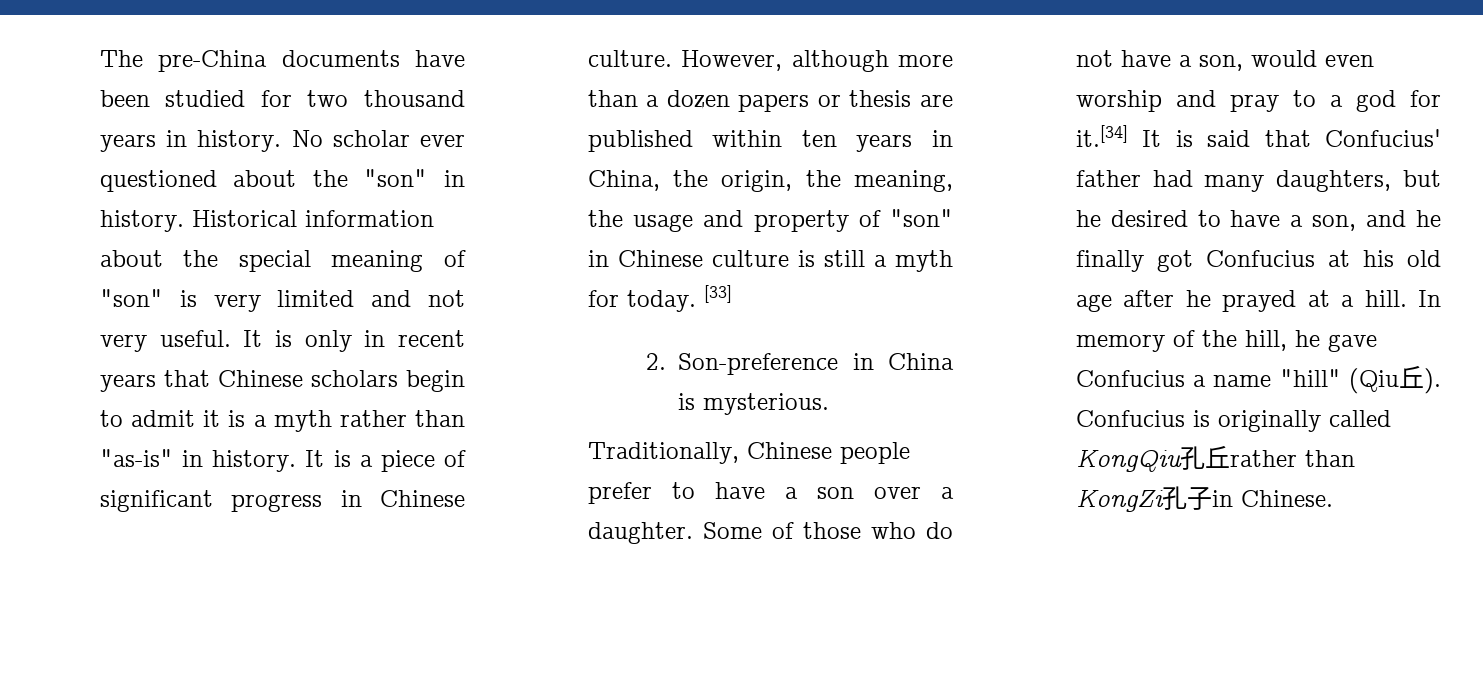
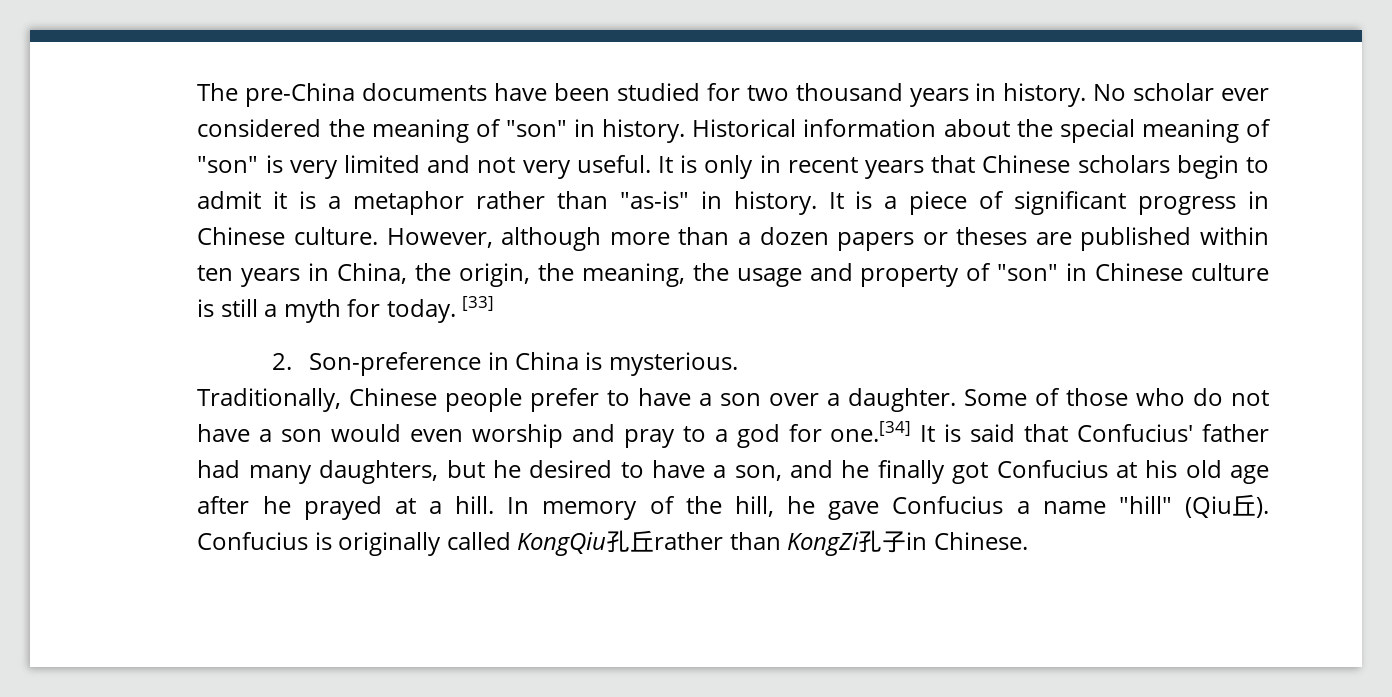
- No scholar ever questioned about the "son" in history.
+ No scholar ever considered the meaning of "son" in history.
- It is only in recent years that Chinese scholars begin to admit it is a myth rather than "as-is" in history.
+ It is only in recent years that Chinese scholars begin to admit it is a metaphor rather than "as-is" in history.
- However, although more than a dozen papers or thesis are published within ten years in China, the origin, the meaning, the usage and property of "son" in Chinese culture is still a myth for today.
+ However, although more than a dozen papers or theses are published within ten years in China, the origin, the meaning, the usage and property of "son" in Chinese culture is still a myth for today.
- Some of those who do not have a son, would even worship and pray to a god for it.[34] It is said that Confucius' father had many daughters, but he desired to have a son, and he finally got Confucius at his old age after he prayed at a hill.
+ Some of those who do not have a son would even worship and pray to a god for one.[34] It is said that Confucius' father had many daughters, but he desired to have a son, and he finally got Confucius at his old age after he prayed at a hill.

